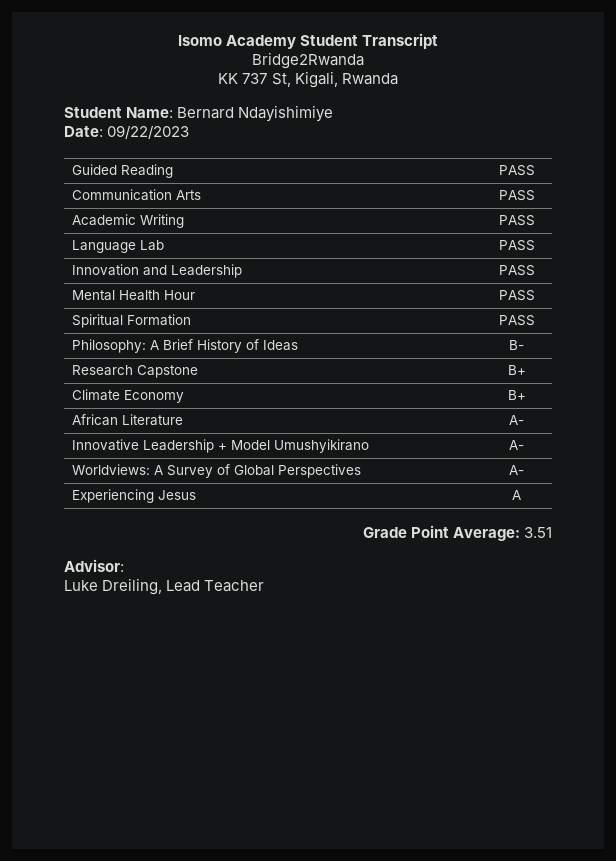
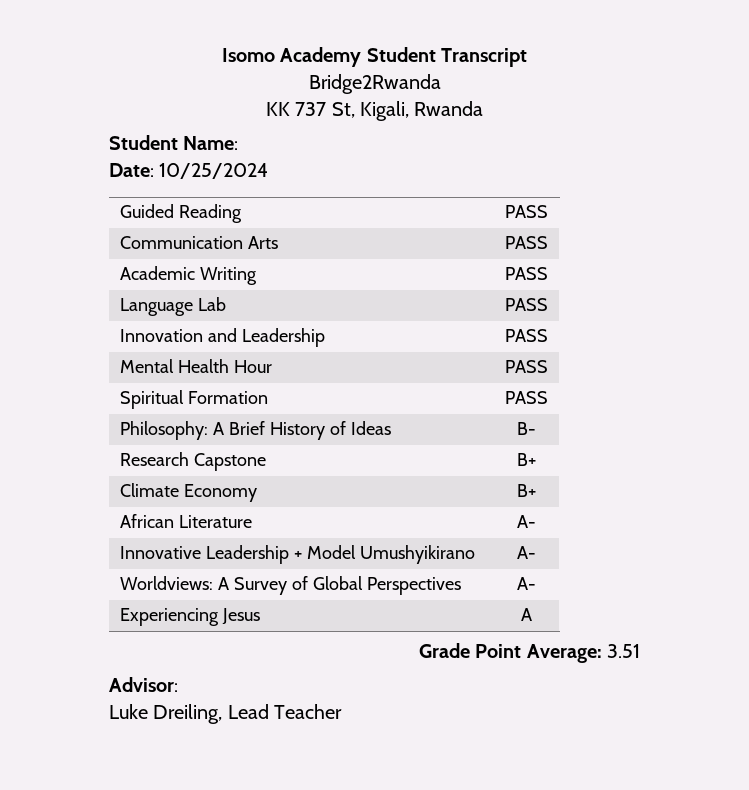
- Student Name: Bernard Ndayishimiye
+ Student Name:
- Date: 09/22/2023
+ Date: 10/25/2024

